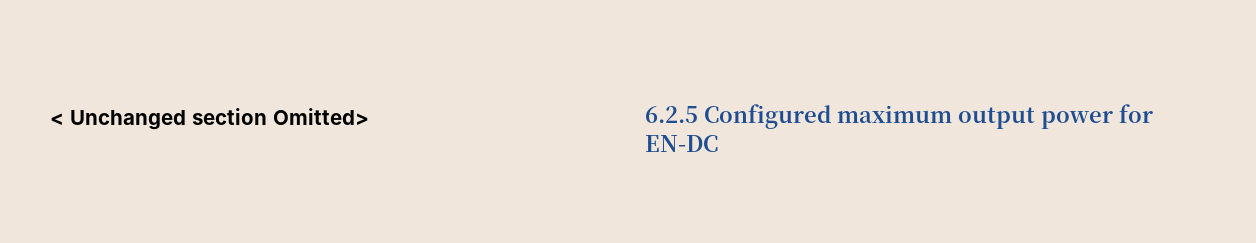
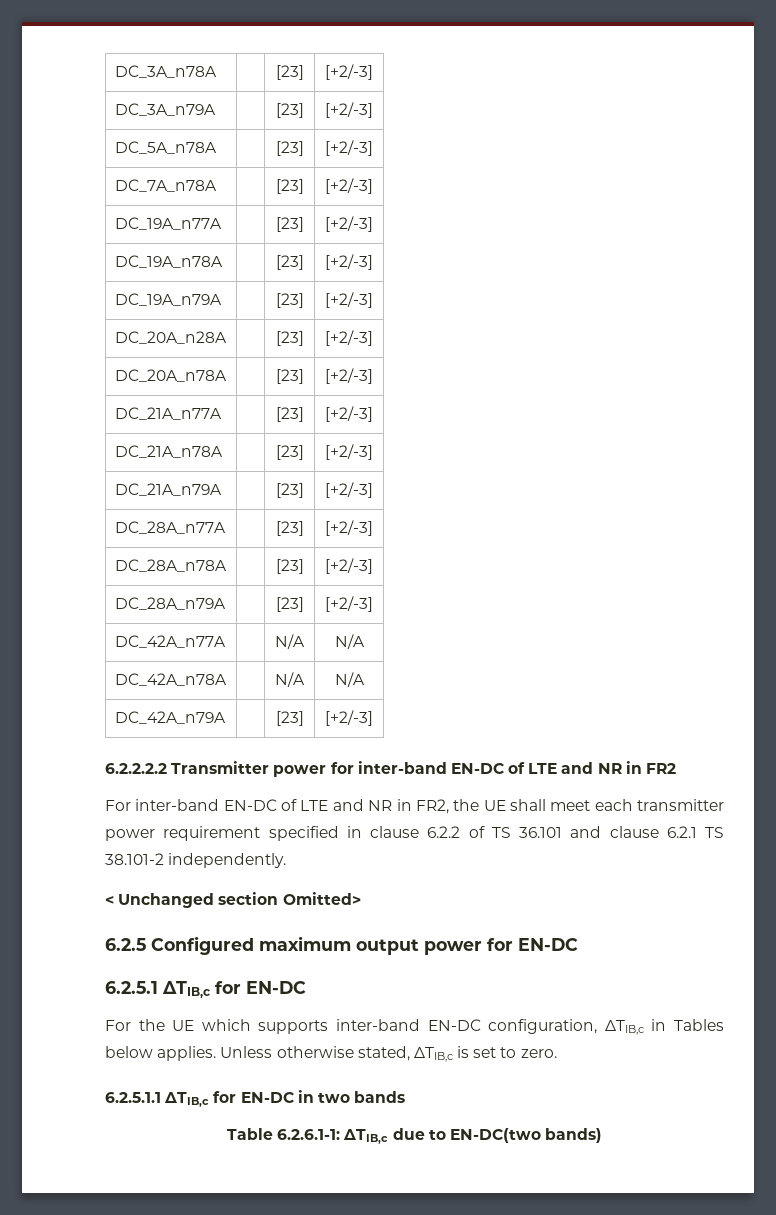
+ DC_3A_n78A | | [23] | [+2/-3]
+ DC_3A_n79A | | [23] | [+2/-3]
+ DC_5A_n78A | | [23] | [+2/-3]
+ DC_7A_n78A | | [23] | [+2/-3]
+ DC_19A_n77A | | [23] | [+2/-3]
+ DC_19A_n78A | | [23] | [+2/-3]
+ DC_19A_n79A | | [23] | [+2/-3]
+ DC_20A_n28A | | [23] | [+2/-3]
+ DC_20A_n78A | | [23] | [+2/-3]
+ DC_21A_n77A | | [23] | [+2/-3]
+ DC_21A_n78A | | [23] | [+2/-3]
+ DC_21A_n79A | | [23] | [+2/-3]
+ DC_28A_n77A | | [23] | [+2/-3]
+ DC_28A_n78A | | [23] | [+2/-3]
+ DC_28A_n79A | | [23] | [+2/-3]
+ DC_42A_n77A | | N/A | N/A
+ DC_42A_n78A | | N/A | N/A
+ DC_42A_n79A | | [23] | [+2/-3]
+ 6.2.2.2.2 Transmitter power for inter-band EN-DC of LTE and NR in FR2
+ For inter-band EN-DC of LTE and NR in FR2, the UE shall meet each transmitter power requirement specified in clause 6.2.2 of TS 36.101 and clause 6.2.1 TS 38.101-2 independently.
+ 6.2.5.1 ΔTIB,c for EN-DC
+ For the UE which supports inter-band EN-DC configuration, ΔTIB,c in Tables below applies. Unless otherwise stated, ΔTIB,c is set to zero.
+ 6.2.5.1.1 ΔTIB,c for EN-DC in two bands
+ Table 6.2.6.1-1: ΔTIB,c due to EN-DC(two bands)

